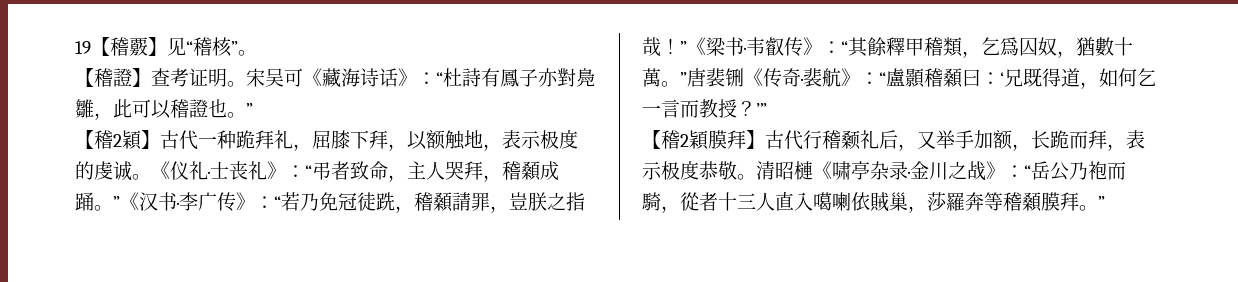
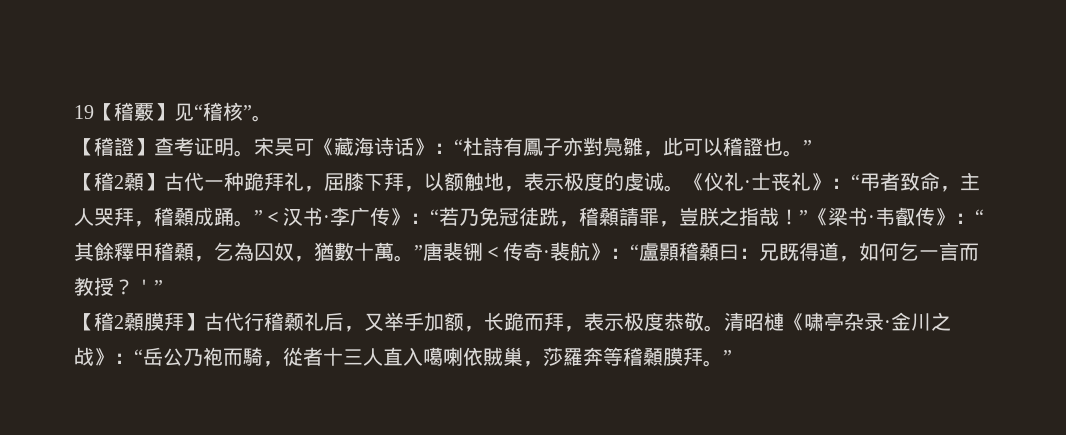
- 【稽2穎】古代一种跪拜礼，屈膝下拜，以额触地，表示极度的虔诚。
+ 【稽2顙】古代一种跪拜礼，屈膝下拜，以额触地，表示极度的虔诚。
- “弔者致命，主人哭拜，稽顙成踊。”《汉书·李广传》：
+ “弔者致命，主人哭拜，稽顙成踊。”＜汉书·李广传》：
- “其餘釋甲稽類，乞爲囚奴，猶數十萬。”唐裴铏《传奇·裴航》：
+ “其餘釋甲稽顙，乞為囚奴，猶數十萬。”唐裴铏＜传奇·裴航》：
- ‘兄既得道，如何乞一言而教授？’”
- 【稽2穎膜拜】古代行稽颡礼后，又举手加额，长跪而拜，表示极度恭敬。
+ 兄既得道，如何乞一言而教授？＇”
+ 【稽2顙膜拜】古代行稽颡礼后，又举手加额，长跪而拜，表示极度恭敬。

